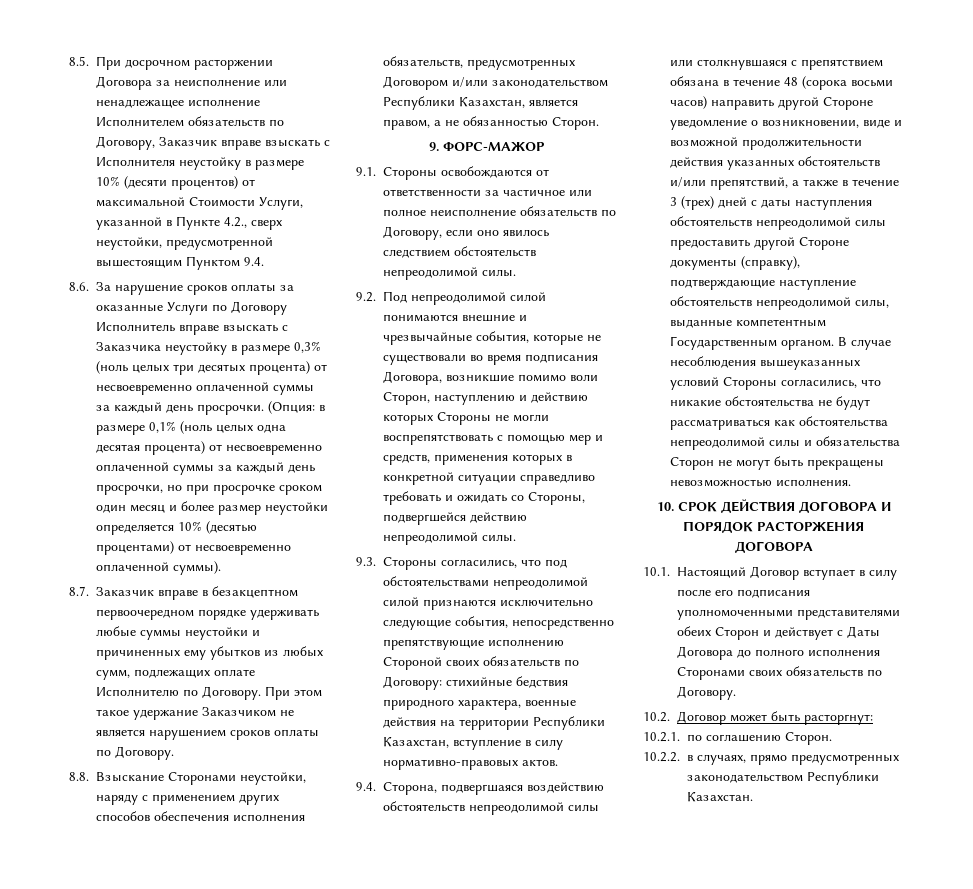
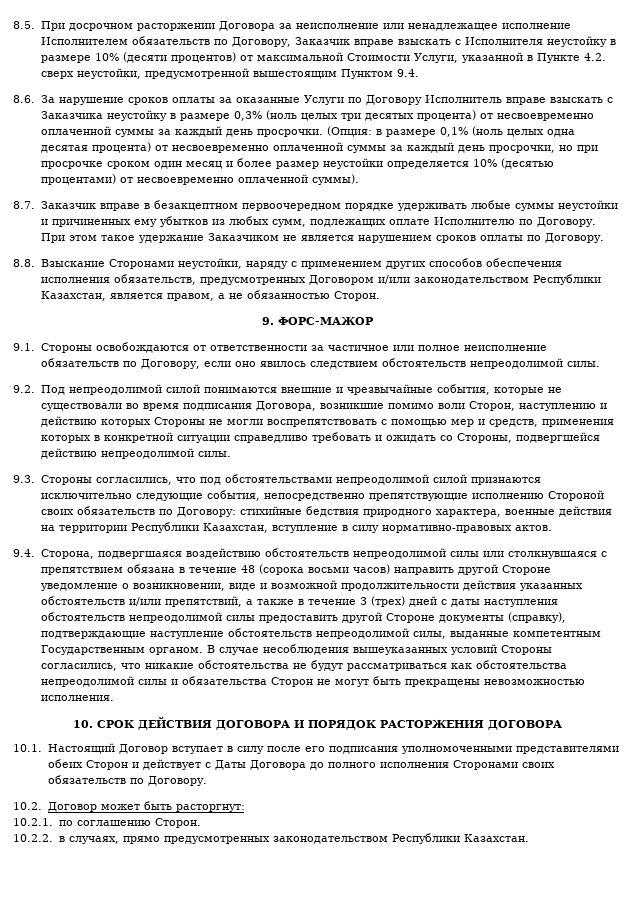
- 8.5. При досрочном расторжении Договора за неисполнение или ненадлежащее исполнение Исполнителем обязательств по Договору, Заказчик вправе взыскать с Исполнителя неустойку в размере 10% (десяти процентов) от максимальной Стоимости Услуги, указанной в Пункте 4.2., сверх неустойки, предусмотренной вышестоящим Пунктом 9.4.
+ 8.5. При досрочном расторжении Договора за неисполнение или ненадлежащее исполнение Исполнителем обязательств по Договору, Заказчик вправе взыскать с Исполнителя неустойку в размере 10% (десяти процентов) от максимальной Стоимости Услуги, указанной в Пункте 4.2. сверх неустойки, предусмотренной вышестоящим Пунктом 9.4.

